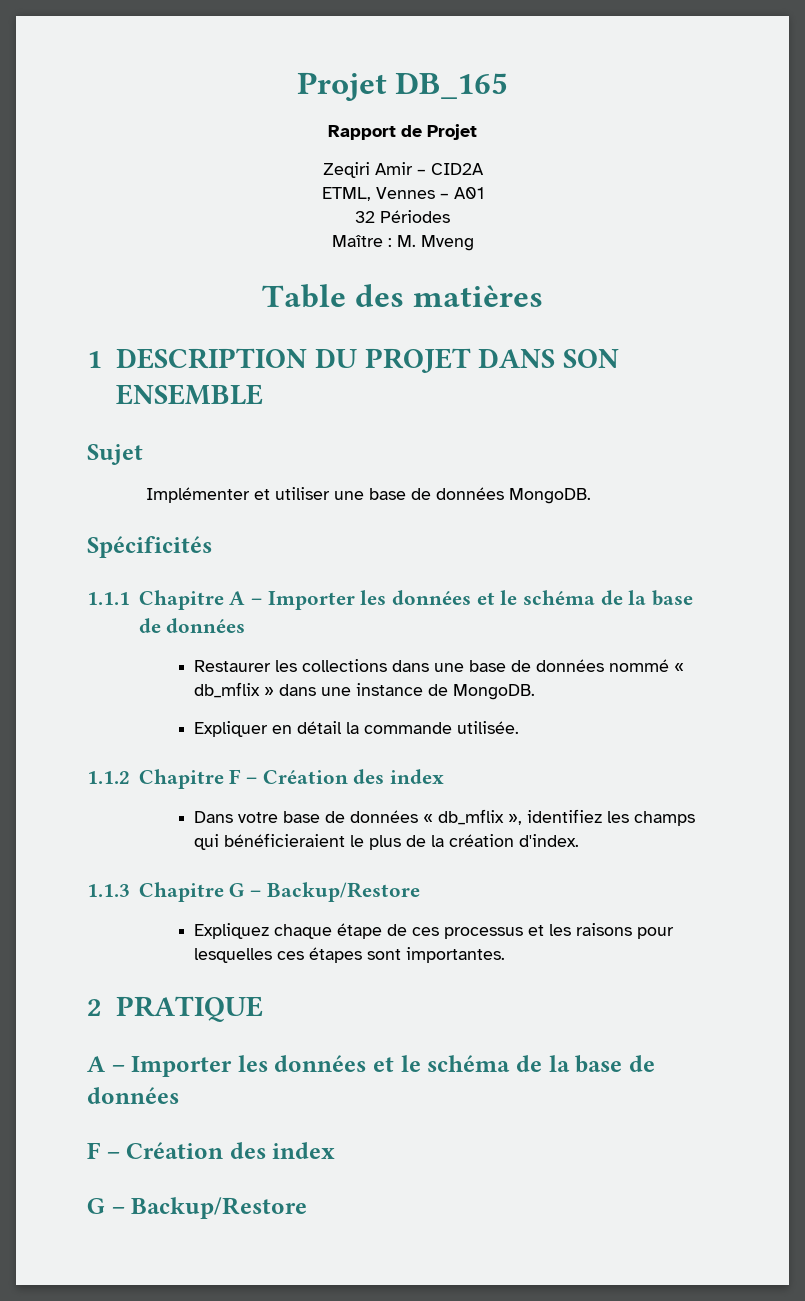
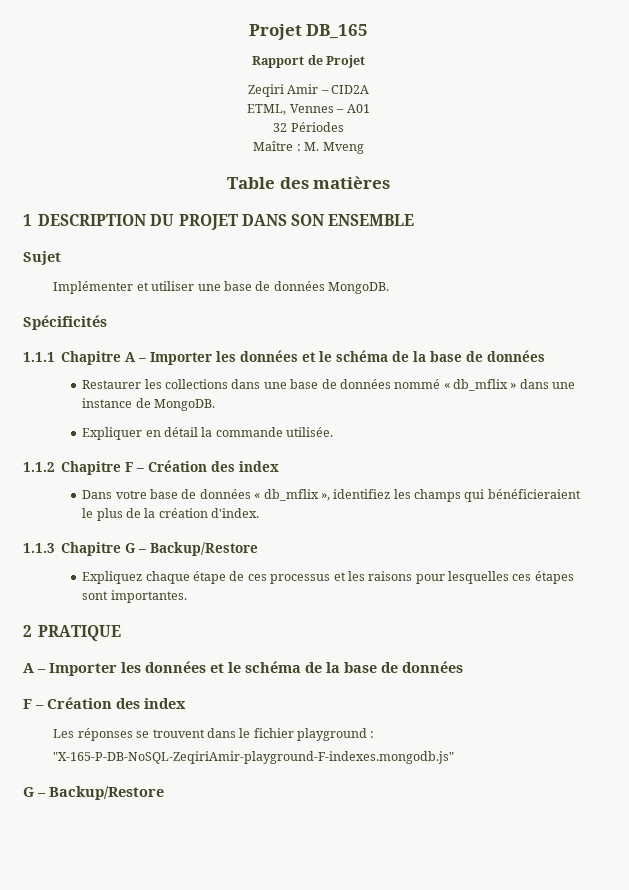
+ Les réponses se trouvent dans le fichier playground :
+ "X-165-P-DB-NoSQL-ZeqiriAmir-playground-F-indexes.mongodb.js"

